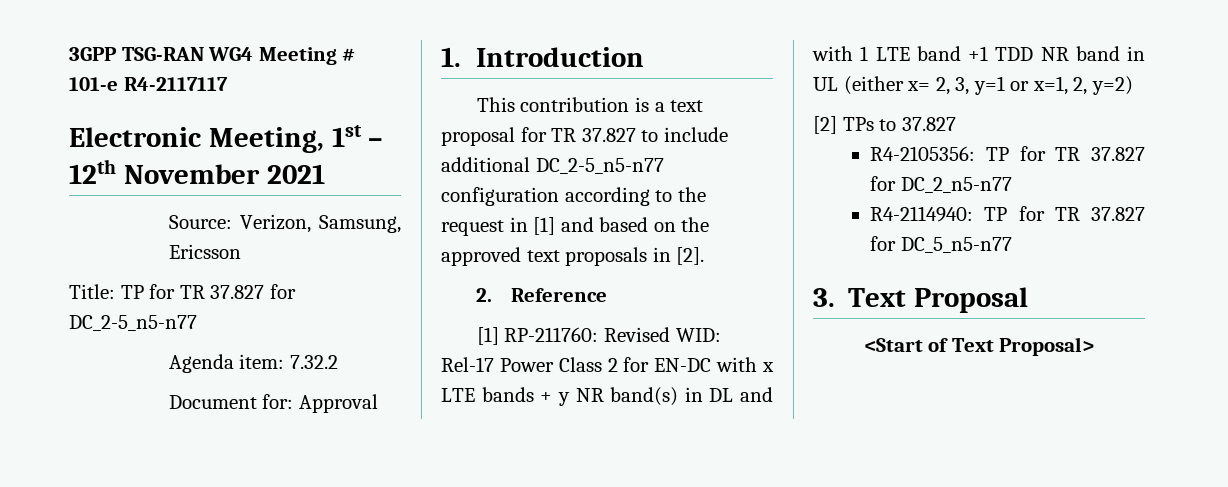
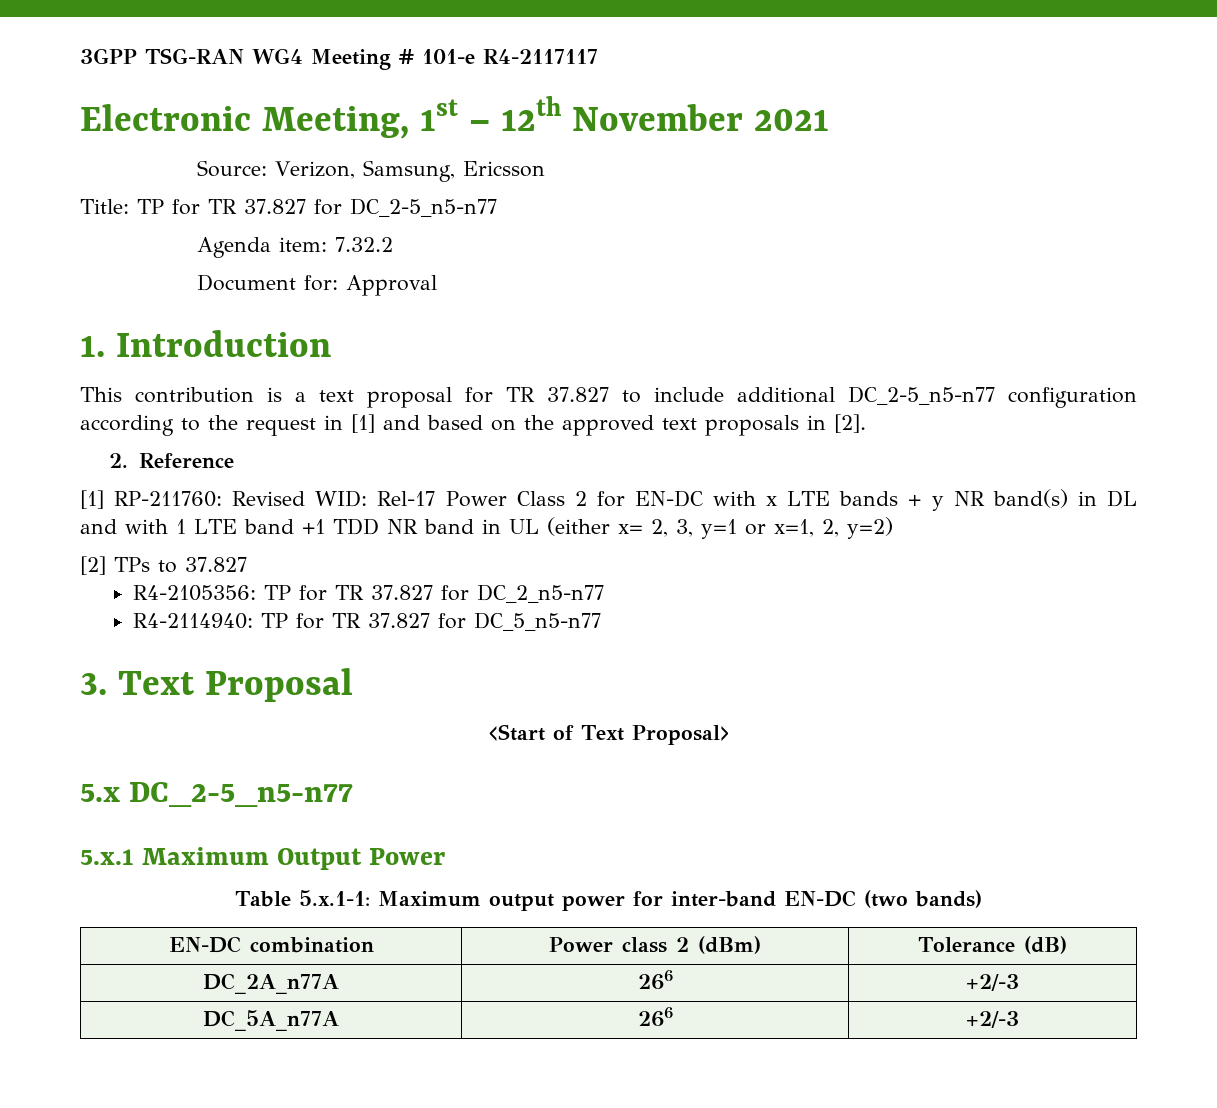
+ 5.x DC_2-5_n5-n77
+ 5.x.1 Maximum Output Power
+ Table 5.x.1-1: Maximum output power for inter-band EN-DC (two bands)
+ EN-DC combination | Power class 2 (dBm) | Tolerance (dB)
+ DC_2A_n77A | 266 | +2/-3
+ DC_5A_n77A | 266 | +2/-3

